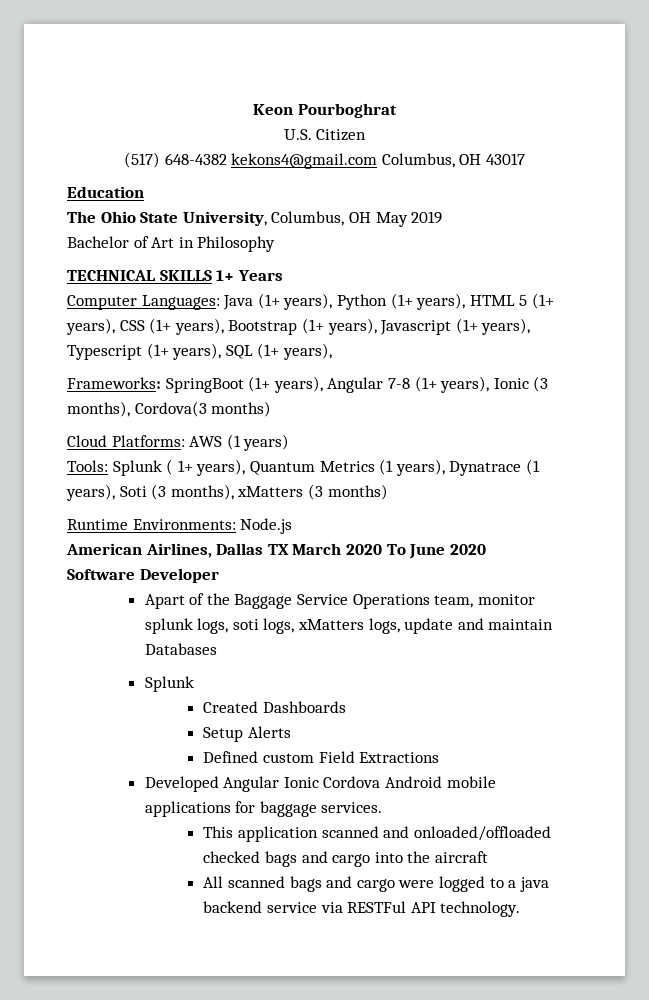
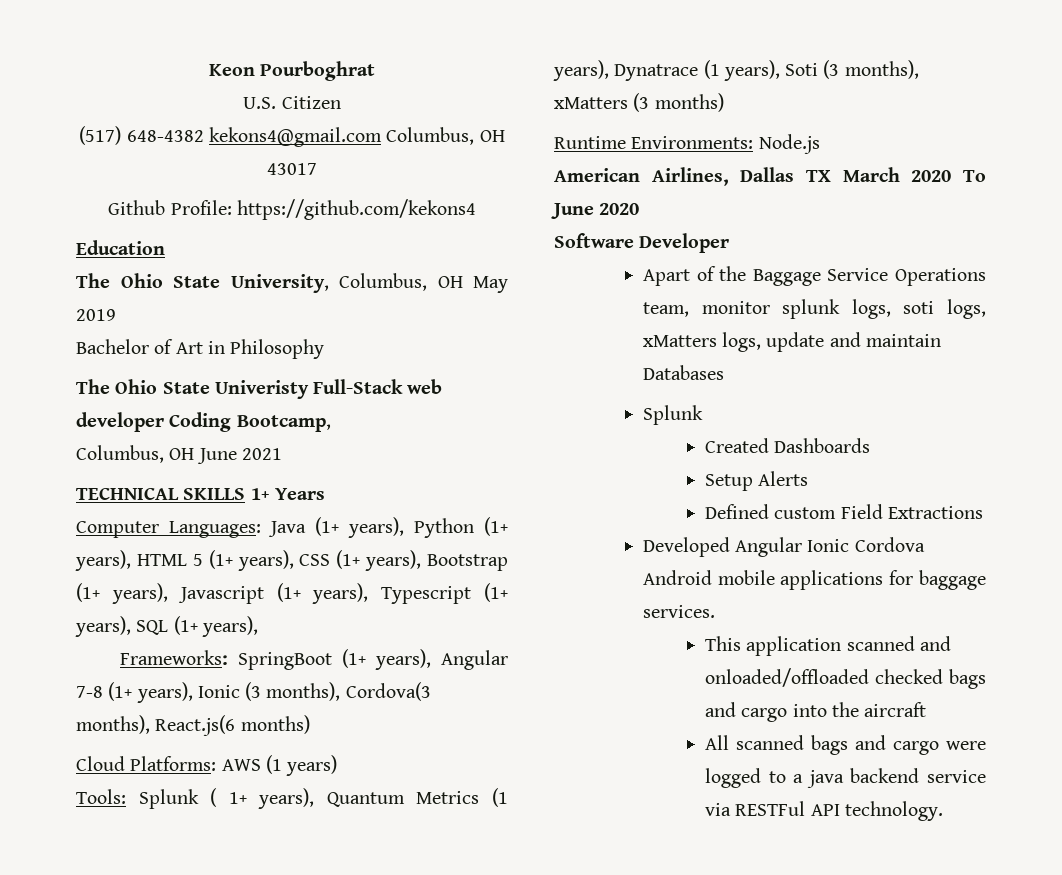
+ Github Profile: https://github.com/kekons4
+ The Ohio State Univeristy Full-Stack web developer Coding Bootcamp,
+ Columbus, OH June 2021
- Frameworks: SpringBoot (1+ years), Angular 7-8 (1+ years), Ionic (3 months), Cordova(3 months)
+ Frameworks: SpringBoot (1+ years), Angular 7-8 (1+ years), Ionic (3 months), Cordova(3 months), React.js(6 months)

